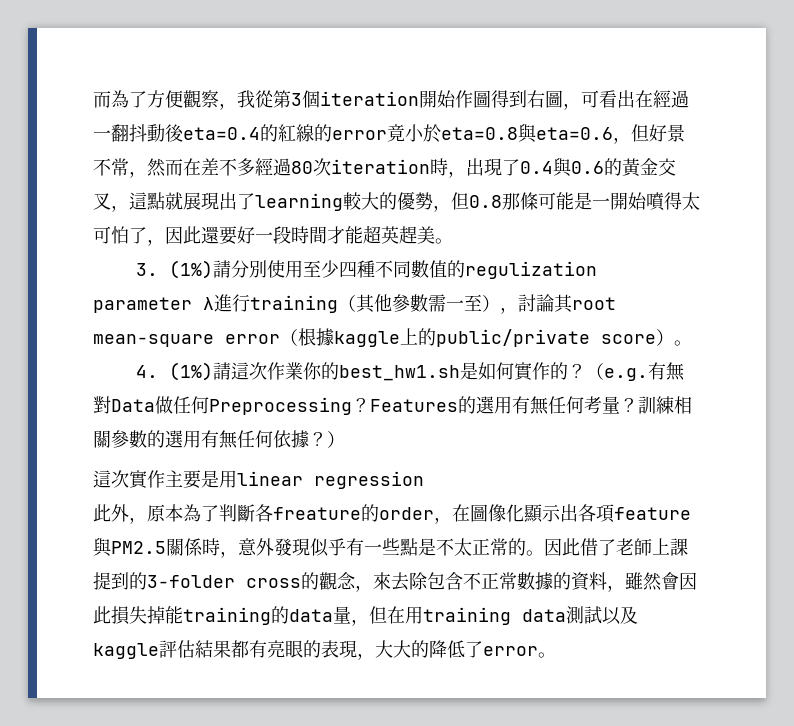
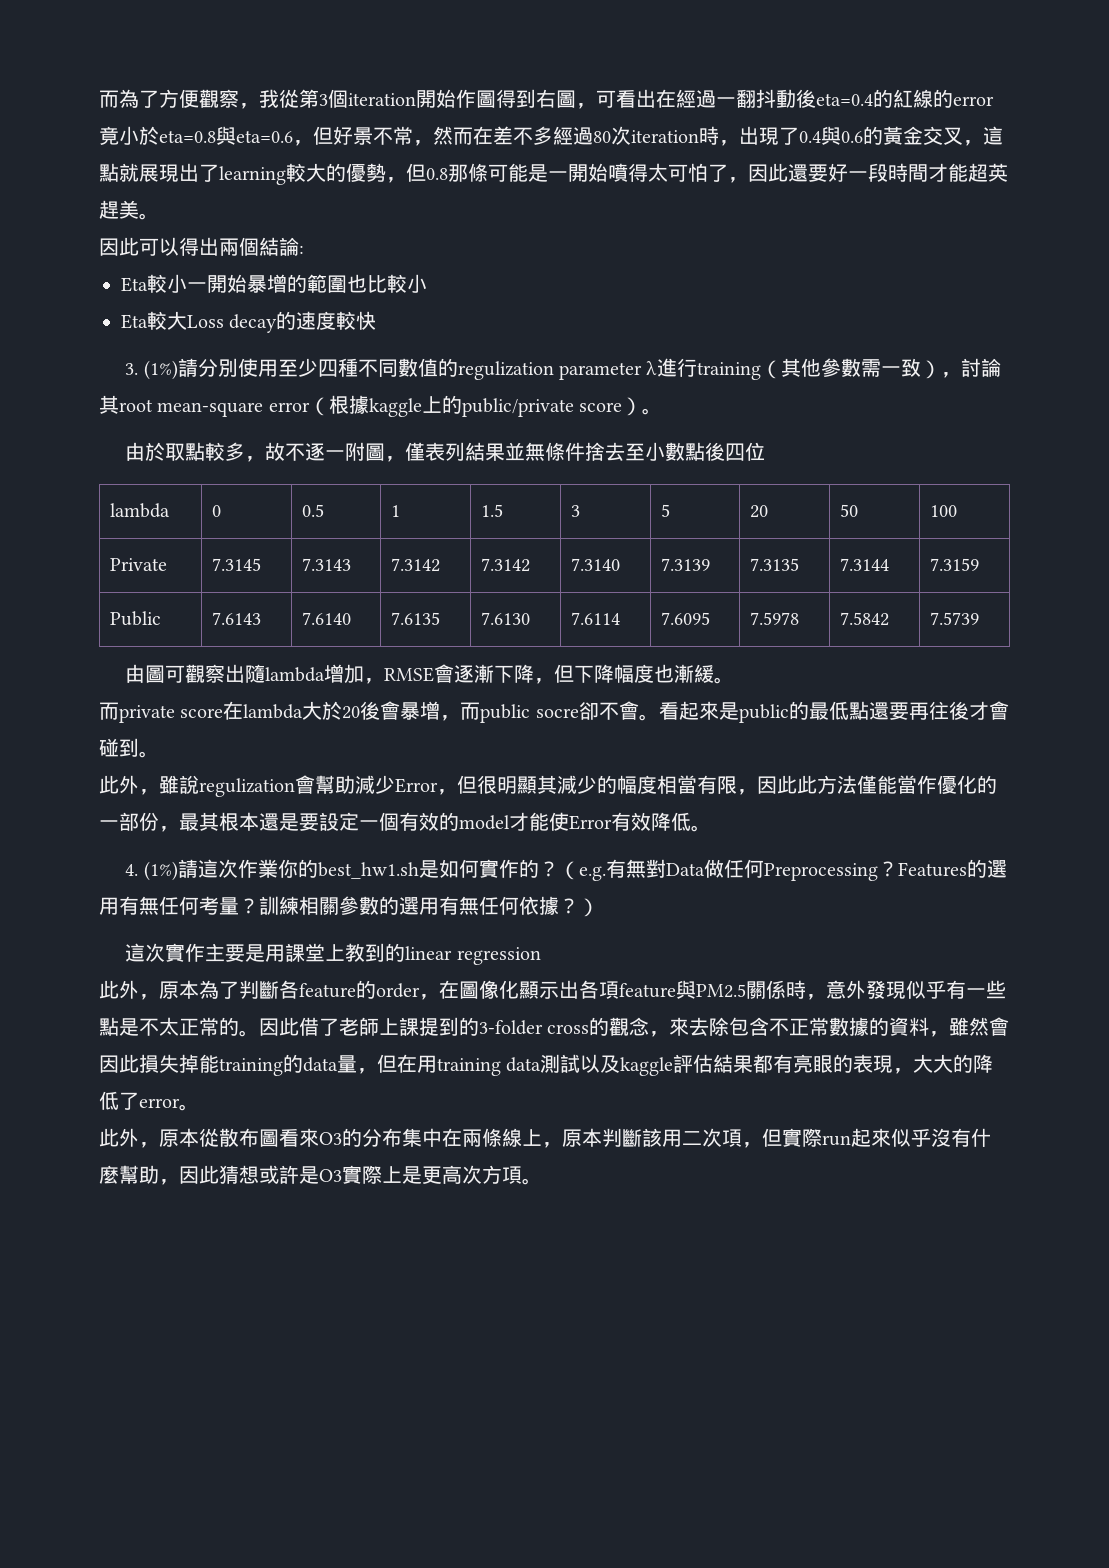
+ 因此可以得出兩個結論:
+ Eta較小一開始暴增的範圍也比較小
+ Eta較大Loss decay的速度較快
- 3. (1%)請分別使用至少四種不同數值的regulization parameter λ進行training（其他參數需一至），討論其root mean-square error（根據kaggle上的public/private score）。
+ 3. (1%)請分別使用至少四種不同數值的regulization parameter λ進行training（其他參數需一致），討論其root mean-square error（根據kaggle上的public/private score）。
+ 由於取點較多，故不逐一附圖，僅表列結果並無條件捨去至小數點後四位
+ lambda | 0 | 0.5 | 1 | 1.5 | 3 | 5 | 20 | 50 | 100
+ Private | 7.3145 | 7.3143 | 7.3142 | 7.3142 | 7.3140 | 7.3139 | 7.3135 | 7.3144 | 7.3159
+ Public | 7.6143 | 7.6140 | 7.6135 | 7.6130 | 7.6114 | 7.6095 | 7.5978 | 7.5842 | 7.5739
+ 由圖可觀察出隨lambda增加，RMSE會逐漸下降，但下降幅度也漸緩。
+ 而private score在lambda大於20後會暴增，而public socre卻不會。看起來是public的最低點還要再往後才會碰到。
+ 此外，雖說regulization會幫助減少Error，但很明顯其減少的幅度相當有限，因此此方法僅能當作優化的一部份，最其根本還是要設定一個有效的model才能使Error有效降低。
- 這次實作主要是用linear regression
+ 這次實作主要是用課堂上教到的linear regression
- 此外，原本為了判斷各freature的order，在圖像化顯示出各項feature與PM2.5關係時，意外發現似乎有一些點是不太正常的。
+ 此外，原本為了判斷各feature的order，在圖像化顯示出各項feature與PM2.5關係時，意外發現似乎有一些點是不太正常的。
+ 此外，原本從散布圖看來O3的分布集中在兩條線上，原本判斷該用二次項，但實際run起來似乎沒有什麼幫助，因此猜想或許是O3實際上是更高次方項。

